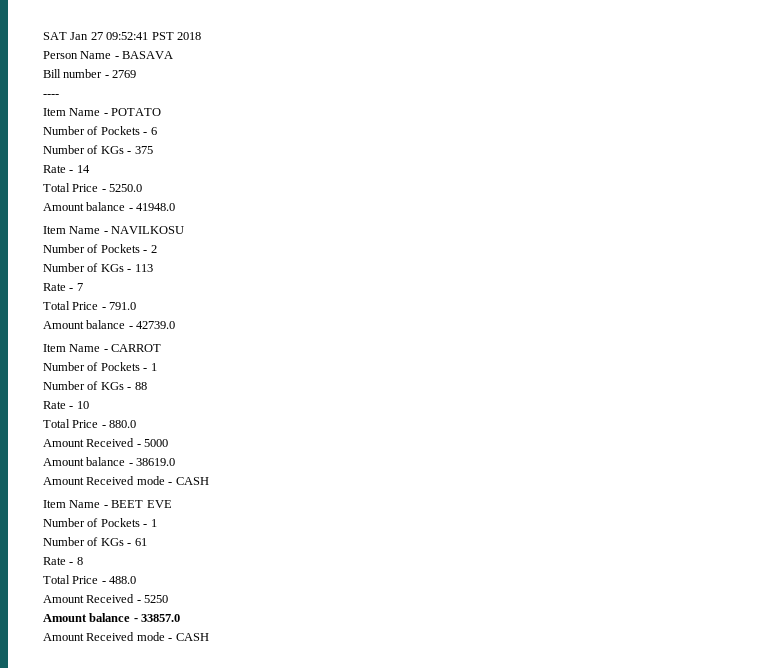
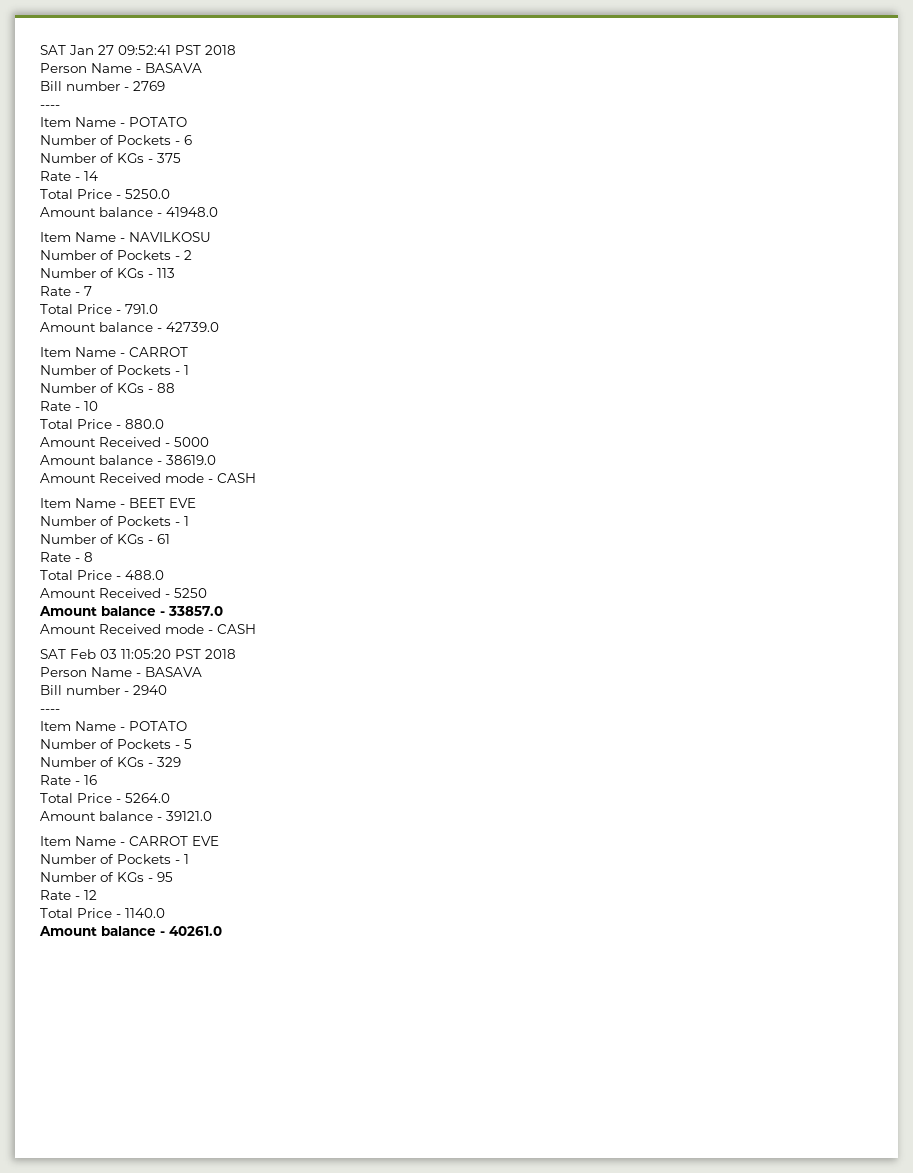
+ SAT Feb 03 11:05:20 PST 2018
+ Person Name - BASAVA
+ Bill number - 2940
+ ----
+ Item Name - POTATO
+ Number of Pockets - 5
+ Number of KGs - 329
+ Rate - 16
+ Total Price - 5264.0
+ Amount balance - 39121.0
+ Item Name - CARROT EVE
+ Number of Pockets - 1
+ Number of KGs - 95
+ Rate - 12
+ Total Price - 1140.0
+ Amount balance - 40261.0

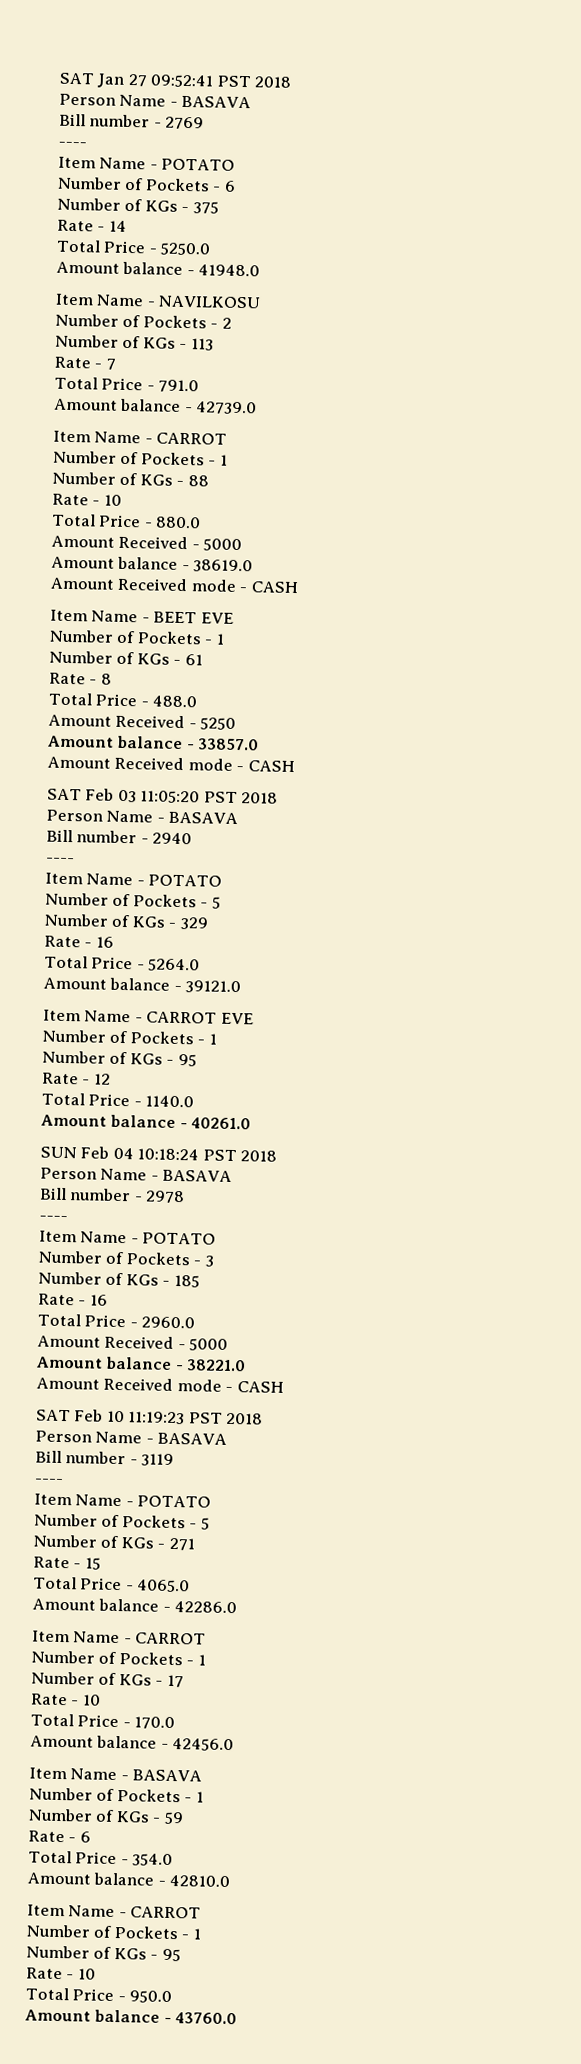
+ SUN Feb 04 10:18:24 PST 2018
+ Person Name - BASAVA
+ Bill number - 2978
+ ----
+ Item Name - POTATO
+ Number of Pockets - 3
+ Number of KGs - 185
+ Rate - 16
+ Total Price - 2960.0
+ Amount Received - 5000
+ Amount balance - 38221.0
+ Amount Received mode - CASH
+ SAT Feb 10 11:19:23 PST 2018
+ Person Name - BASAVA
+ Bill number - 3119
+ ----
+ Item Name - POTATO
+ Number of Pockets - 5
+ Number of KGs - 271
+ Rate - 15
+ Total Price - 4065.0
+ Amount balance - 42286.0
+ Item Name - CARROT
+ Number of Pockets - 1
+ Number of KGs - 17
+ Rate - 10
+ Total Price - 170.0
+ Amount balance - 42456.0
+ Item Name - BASAVA
+ Number of Pockets - 1
+ Number of KGs - 59
+ Rate - 6
+ Total Price - 354.0
+ Amount balance - 42810.0
+ Item Name - CARROT
+ Number of Pockets - 1
+ Number of KGs - 95
+ Rate - 10
+ Total Price - 950.0
+ Amount balance - 43760.0

